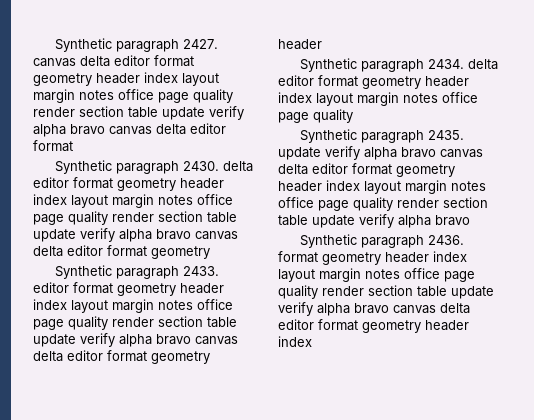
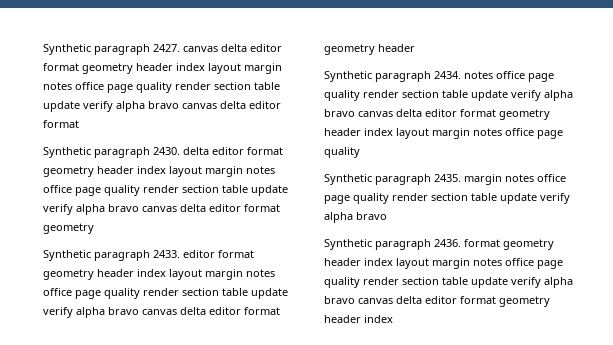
- Synthetic paragraph 2434. delta editor format geometry header index layout margin notes office page quality
+ Synthetic paragraph 2434. notes office page quality render section table update verify alpha bravo canvas delta editor format geometry header index layout margin notes office page quality
- Synthetic paragraph 2435. update verify alpha bravo canvas delta editor format geometry header index layout margin notes office page quality render section table update verify alpha bravo
+ Synthetic paragraph 2435. margin notes office page quality render section table update verify alpha bravo

